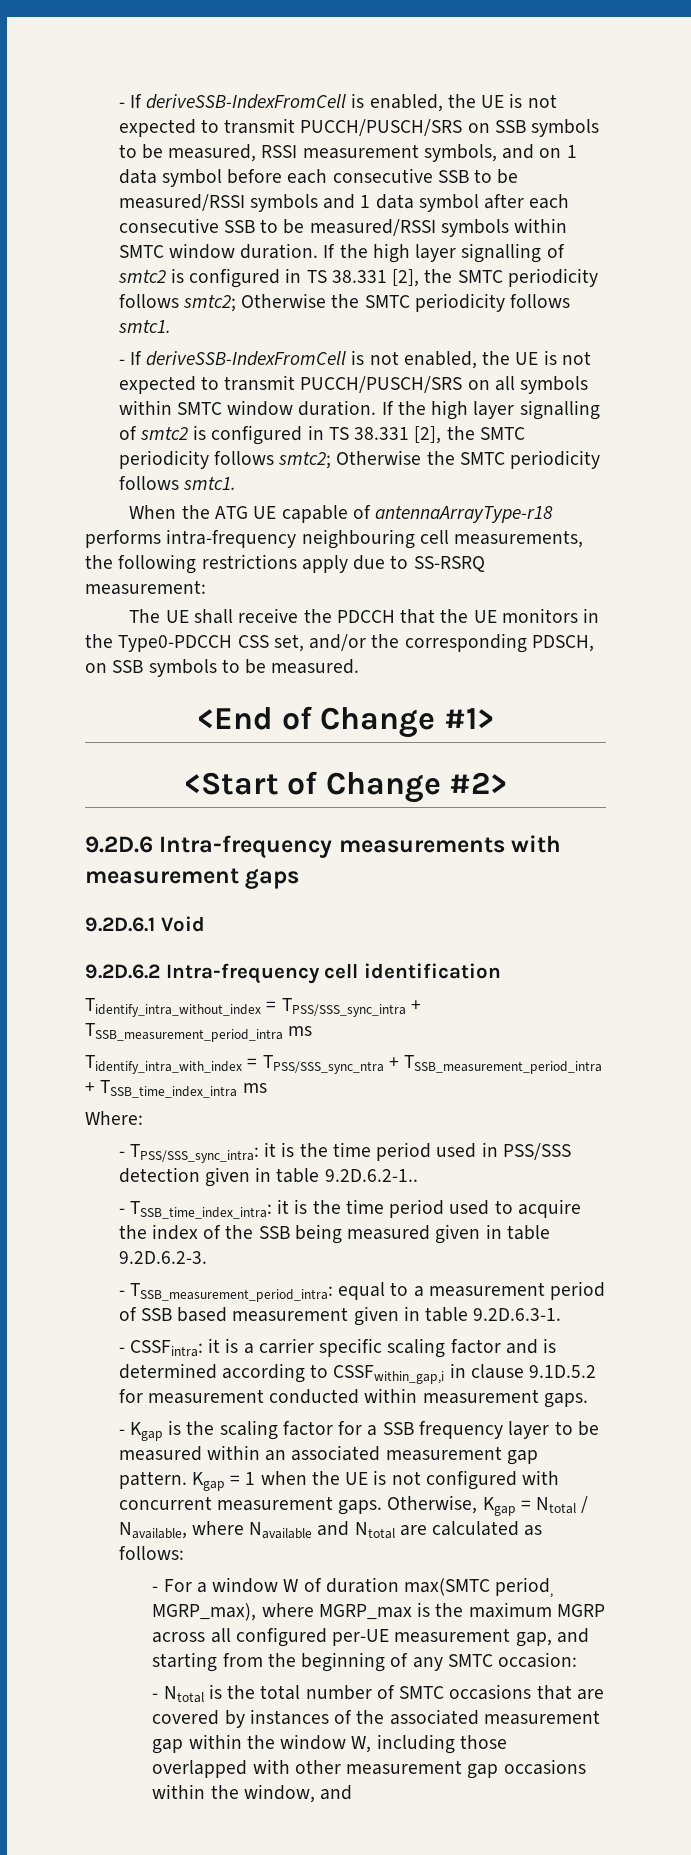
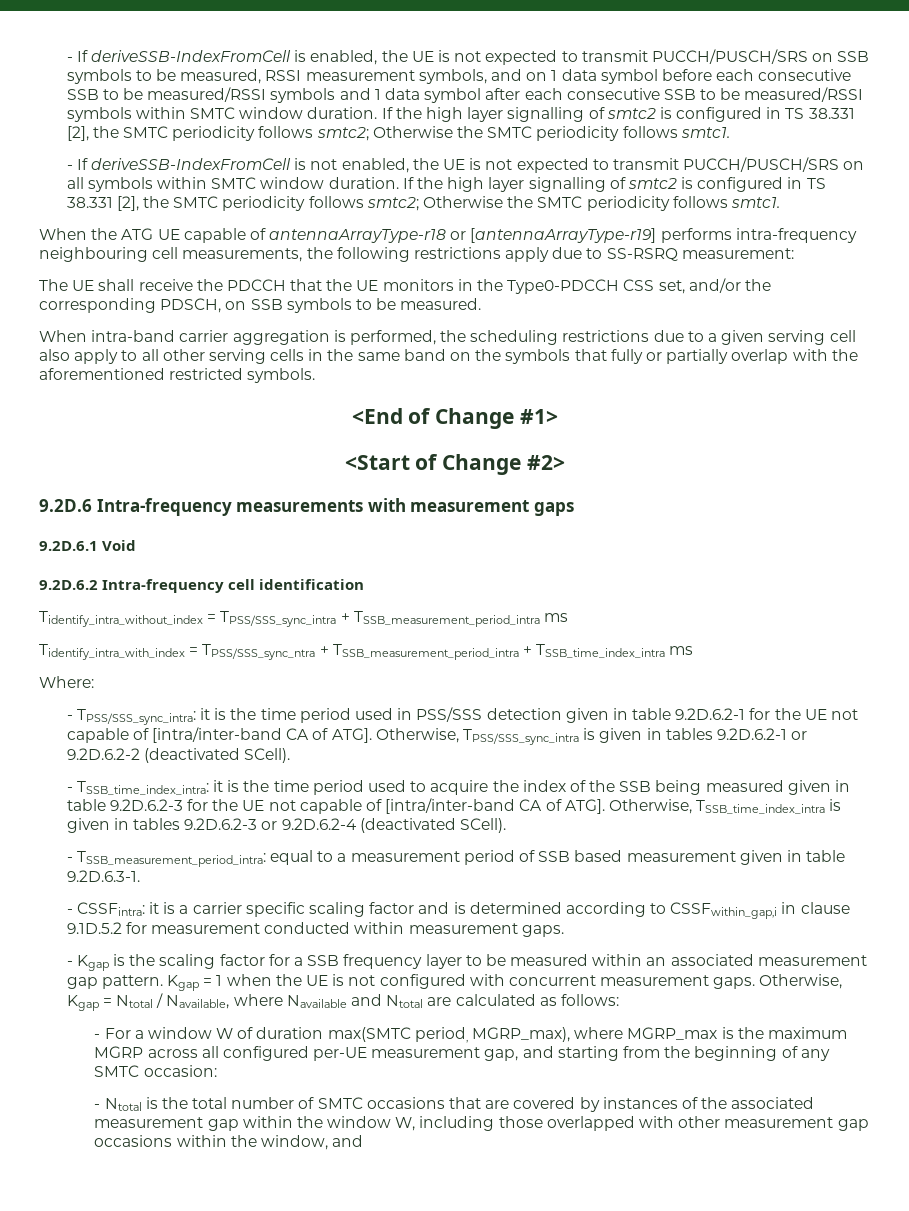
- When the ATG UE capable of antennaArrayType-r18 performs intra-frequency neighbouring cell measurements, the following restrictions apply due to SS-RSRQ measurement:
+ When the ATG UE capable of antennaArrayType-r18 or [antennaArrayType-r19] performs intra-frequency neighbouring cell measurements, the following restrictions apply due to SS-RSRQ measurement:
+ When intra-band carrier aggregation is performed, the scheduling restrictions due to a given serving cell also apply to all other serving cells in the same band on the symbols that fully or partially overlap with the aforementioned restricted symbols.
- - TPSS/SSS_sync_intra: it is the time period used in PSS/SSS detection given in table 9.2D.6.2-1..
+ - TPSS/SSS_sync_intra: it is the time period used in PSS/SSS detection given in table 9.2D.6.2-1 for the UE not capable of [intra/inter-band CA of ATG]. Otherwise, TPSS/SSS_sync_intra is given in tables 9.2D.6.2-1 or 9.2D.6.2-2 (deactivated SCell).
- - TSSB_time_index_intra: it is the time period used to acquire the index of the SSB being measured given in table 9.2D.6.2-3.
+ - TSSB_time_index_intra: it is the time period used to acquire the index of the SSB being measured given in table 9.2D.6.2-3 for the UE not capable of [intra/inter-band CA of ATG]. Otherwise, TSSB_time_index_intra is given in tables 9.2D.6.2-3 or 9.2D.6.2-4 (deactivated SCell).

